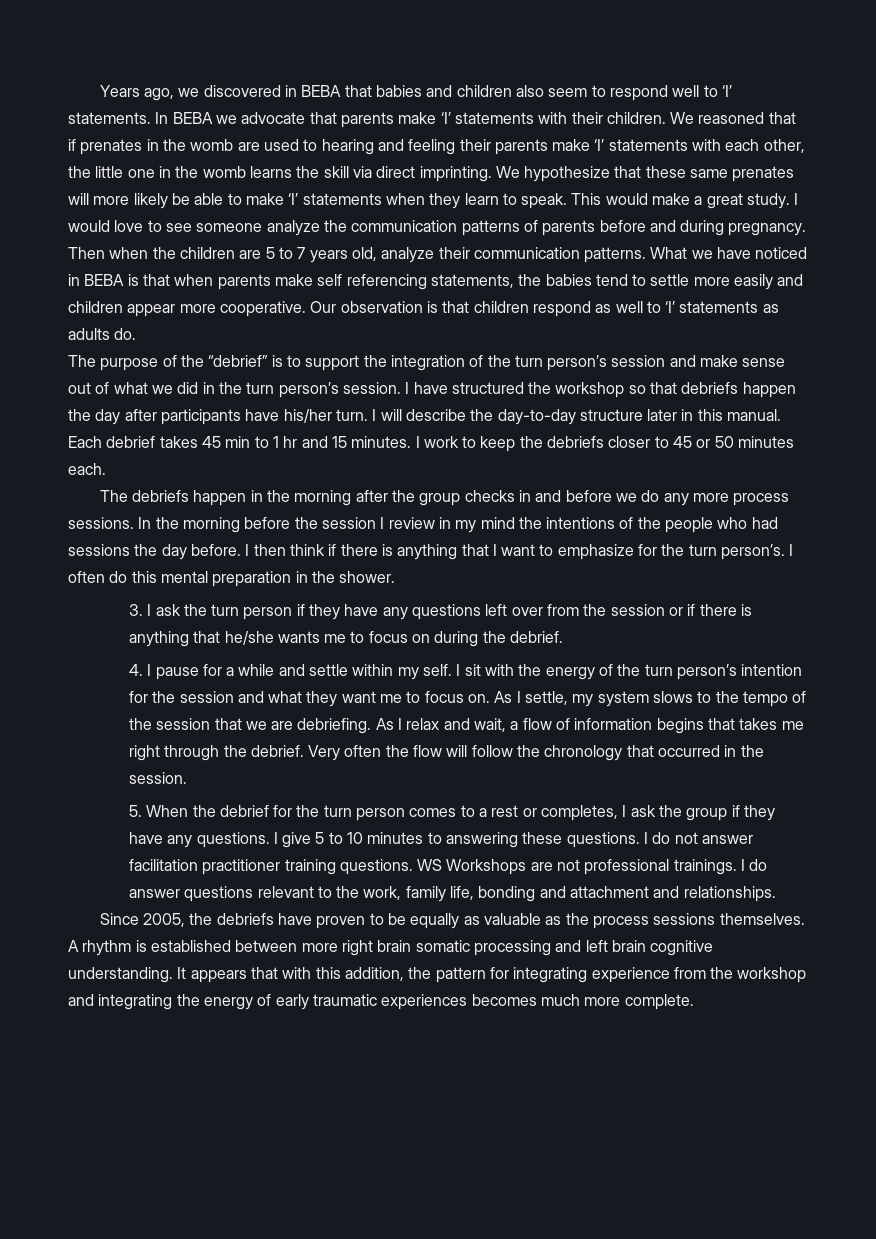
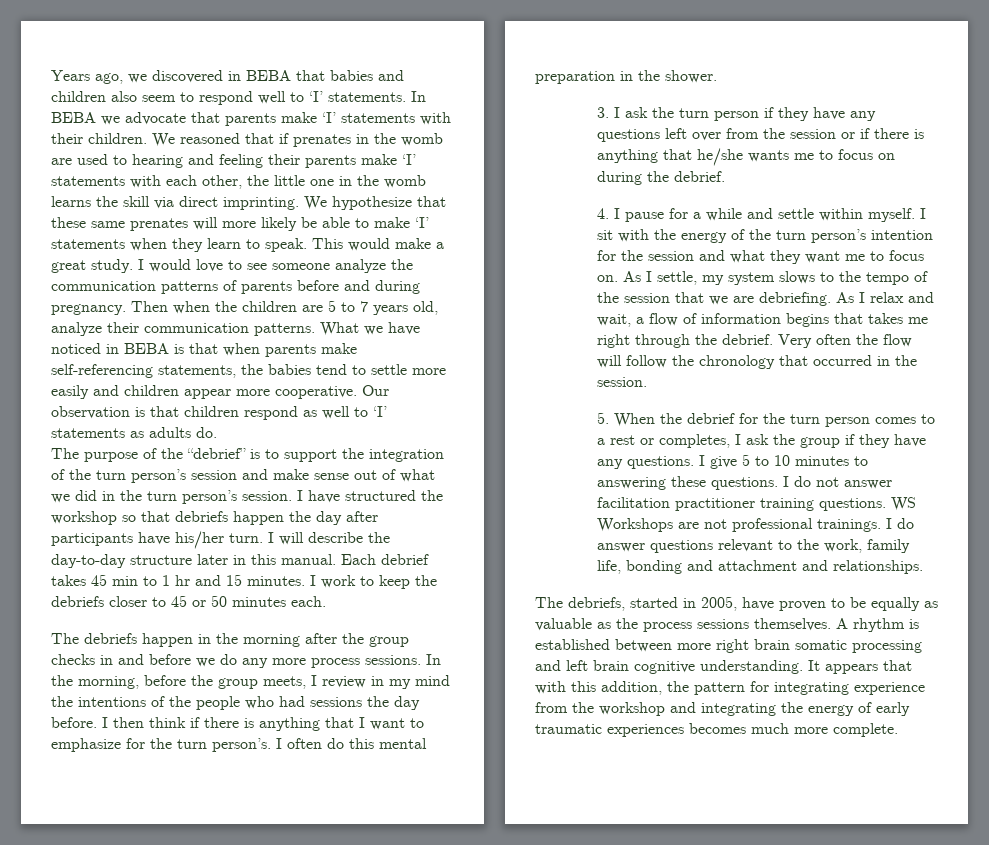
- What we have noticed in BEBA is that when parents make self referencing statements, the babies tend to settle more easily and children appear more cooperative.
+ What we have noticed in BEBA is that when parents make self-referencing statements, the babies tend to settle more easily and children appear more cooperative.
- In the morning before the session I review in my mind the intentions of the people who had sessions the day before.
+ In the morning, before the group meets, I review in my mind the intentions of the people who had sessions the day before.
- 4. I pause for a while and settle within my self.
+ 4. I pause for a while and settle within myself.
- Since 2005, the debriefs have proven to be equally as valuable as the process sessions themselves.
+ The debriefs, started in 2005, have proven to be equally as valuable as the process sessions themselves.

